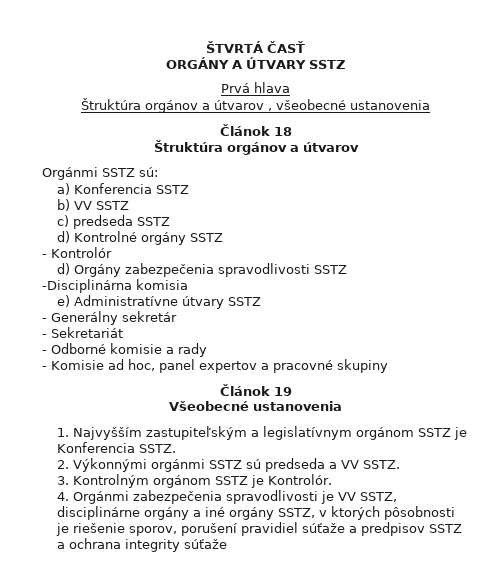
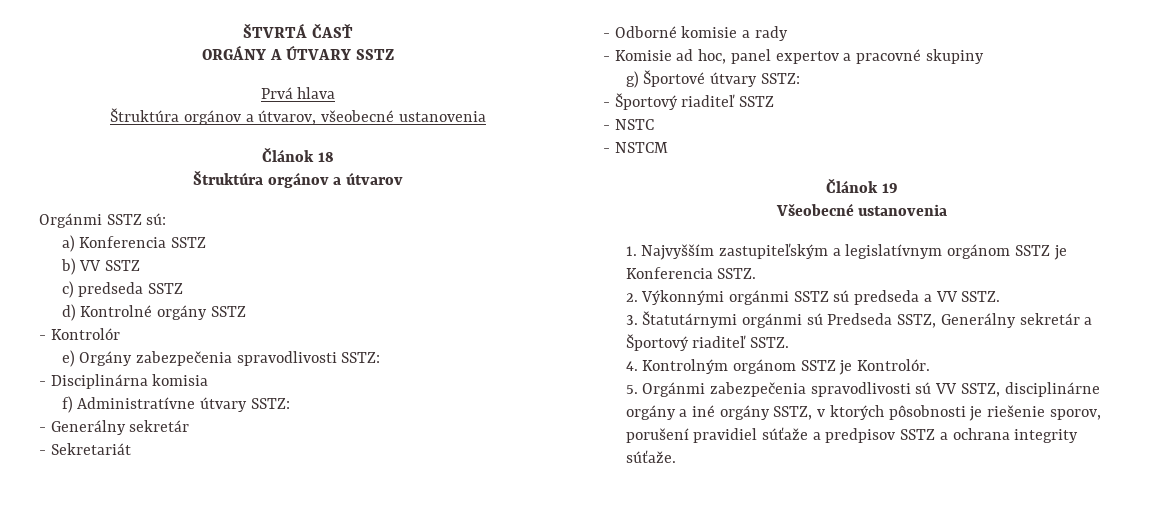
- Štruktúra orgánov a útvarov , všeobecné ustanovenia
+ Štruktúra orgánov a útvarov, všeobecné ustanovenia
- d) Orgány zabezpečenia spravodlivosti SSTZ
- -Disciplinárna komisia
+ e) Orgány zabezpečenia spravodlivosti SSTZ:
+ - Disciplinárna komisia
- e) Administratívne útvary SSTZ
+ f) Administratívne útvary SSTZ:
+ g) Športové útvary SSTZ:
+ - Športový riaditeľ SSTZ
+ - NSTC
+ - NSTCM
- 3. Kontrolným orgánom SSTZ je Kontrolór.
+ 3. Štatutárnymi orgánmi sú Predseda SSTZ, Generálny sekretár a Športový riaditeľ SSTZ.
+ 4. Kontrolným orgánom SSTZ je Kontrolór.
- 4. Orgánmi zabezpečenia spravodlivosti je VV SSTZ, disciplinárne orgány a iné orgány SSTZ, v ktorých pôsobnosti je riešenie sporov, porušení pravidiel súťaže a predpisov SSTZ a ochrana integrity súťaže
+ 5. Orgánmi zabezpečenia spravodlivosti sú VV SSTZ, disciplinárne orgány a iné orgány SSTZ, v ktorých pôsobnosti je riešenie sporov, porušení pravidiel súťaže a predpisov SSTZ a ochrana integrity súťaže.

